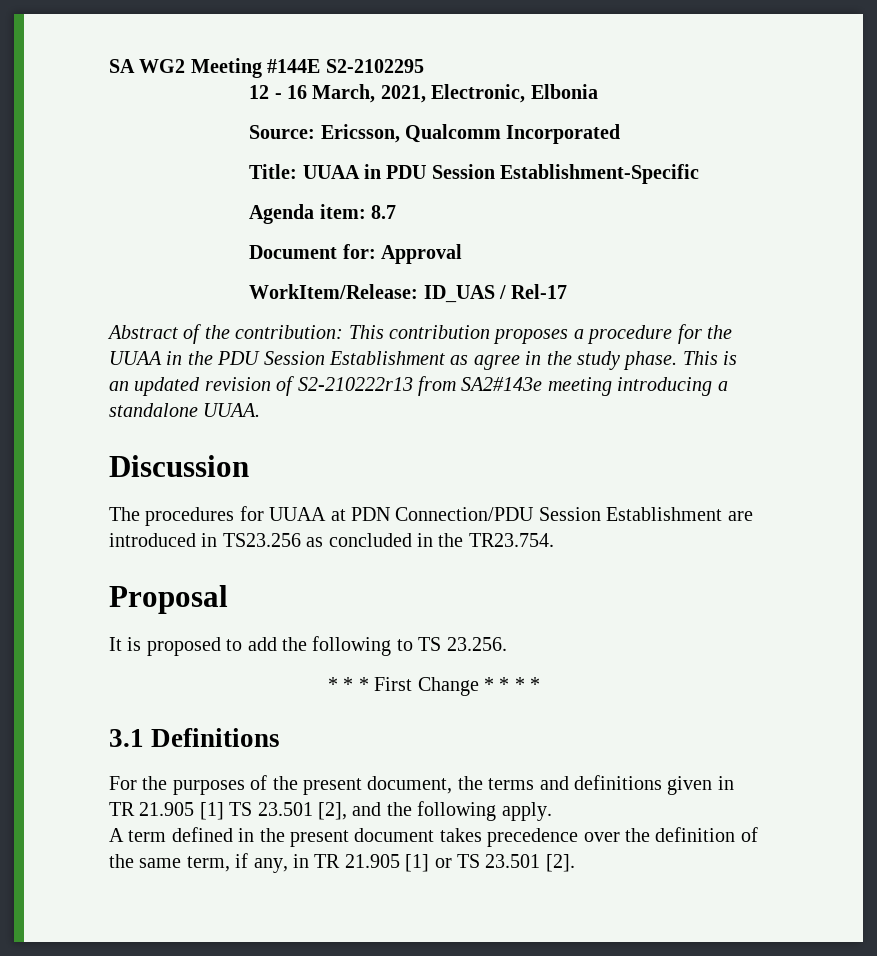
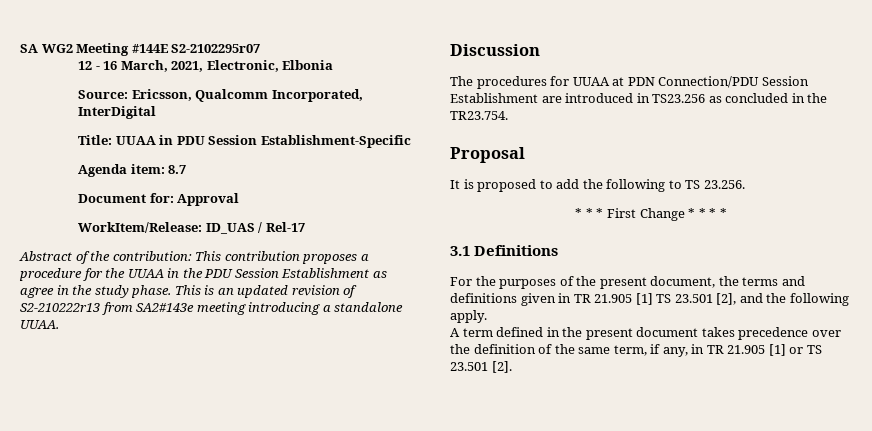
- SA WG2 Meeting #144E S2-2102295
+ SA WG2 Meeting #144E S2-2102295r07
- Source: Ericsson, Qualcomm Incorporated
+ Source: Ericsson, Qualcomm Incorporated, InterDigital

